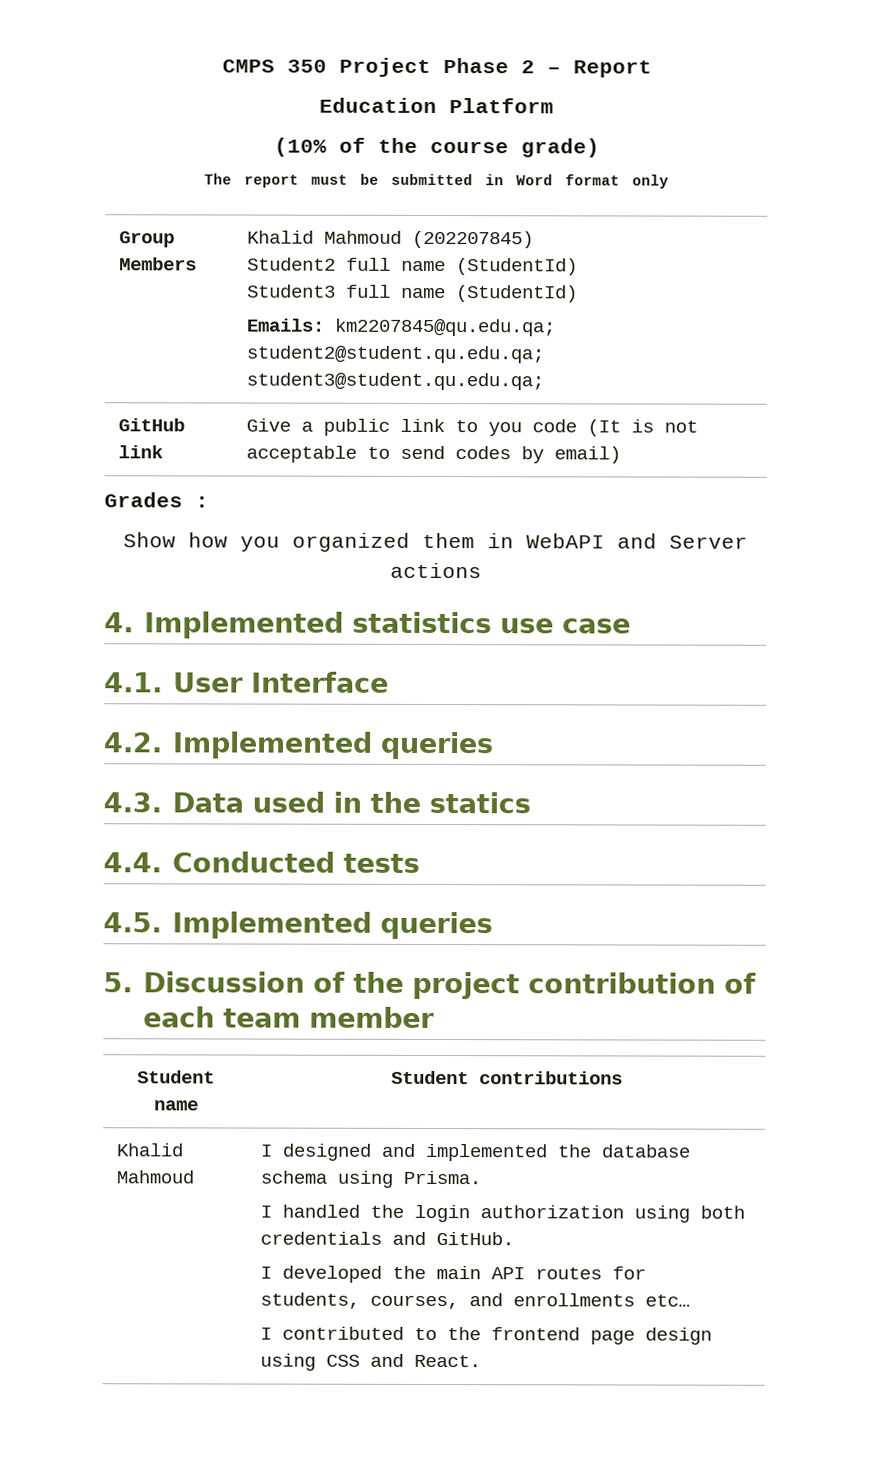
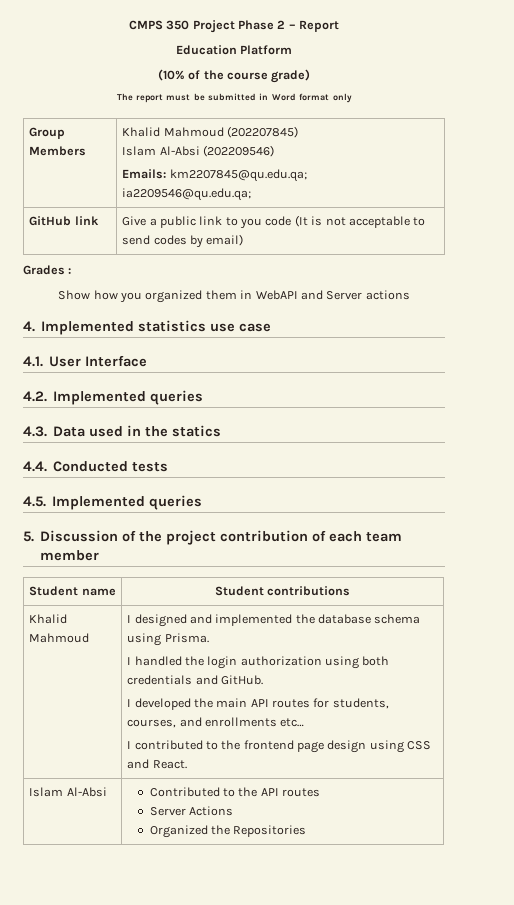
  Group Members | Khalid Mahmoud (202207845)
- Student2 full name (StudentId)
- Student3 full name (StudentId)
- Emails: km2207845@qu.edu.qa; student2@student.qu.edu.qa; student3@student.qu.edu.qa;
+ Islam Al-Absi (202209546)
+ Emails: km2207845@qu.edu.qa; ia2209546@qu.edu.qa;
+ Islam Al-Absi | Contributed to the API routes
+ Server Actions
+ Organized the Repositories

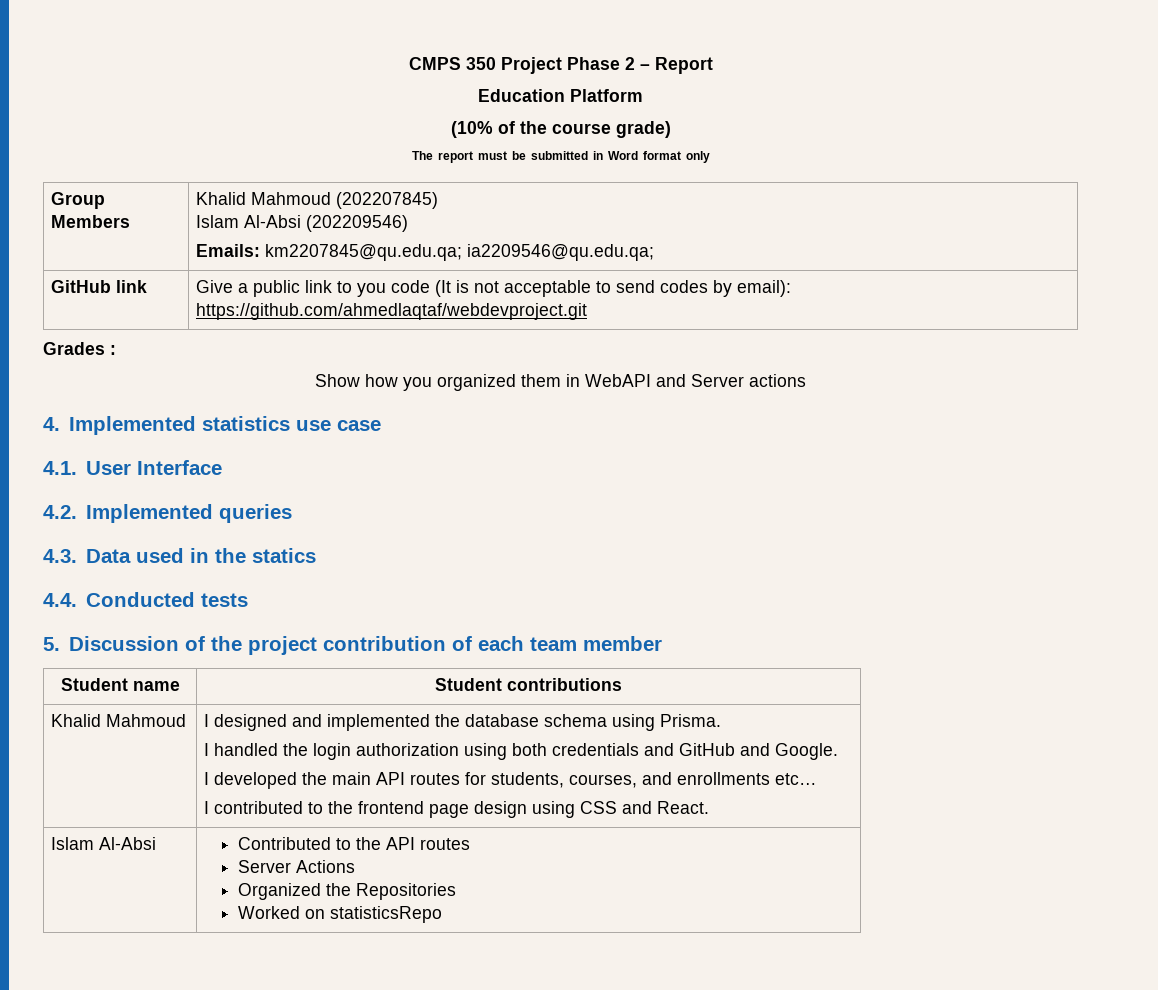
- GitHub link | Give a public link to you code (It is not acceptable to send codes by email)
+ GitHub link | Give a public link to you code (It is not acceptable to send codes by email): https://github.com/ahmedlaqtaf/webdevproject.git
- 4.5. Implemented queries
- I handled the login authorization using both credentials and GitHub.
+ I handled the login authorization using both credentials and GitHub and Google.
  Islam Al-Absi | Contributed to the API routes
  Server Actions
  Organized the Repositories
+ Worked on statisticsRepo

